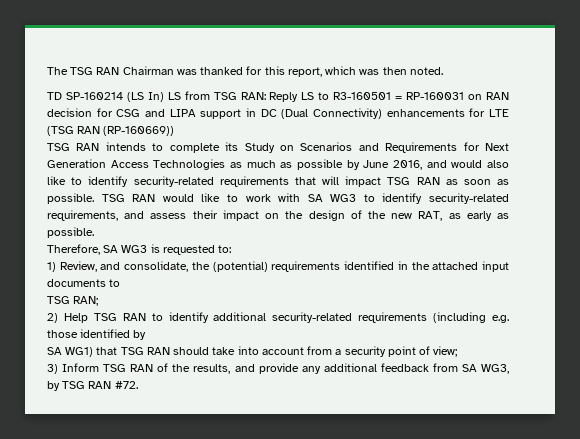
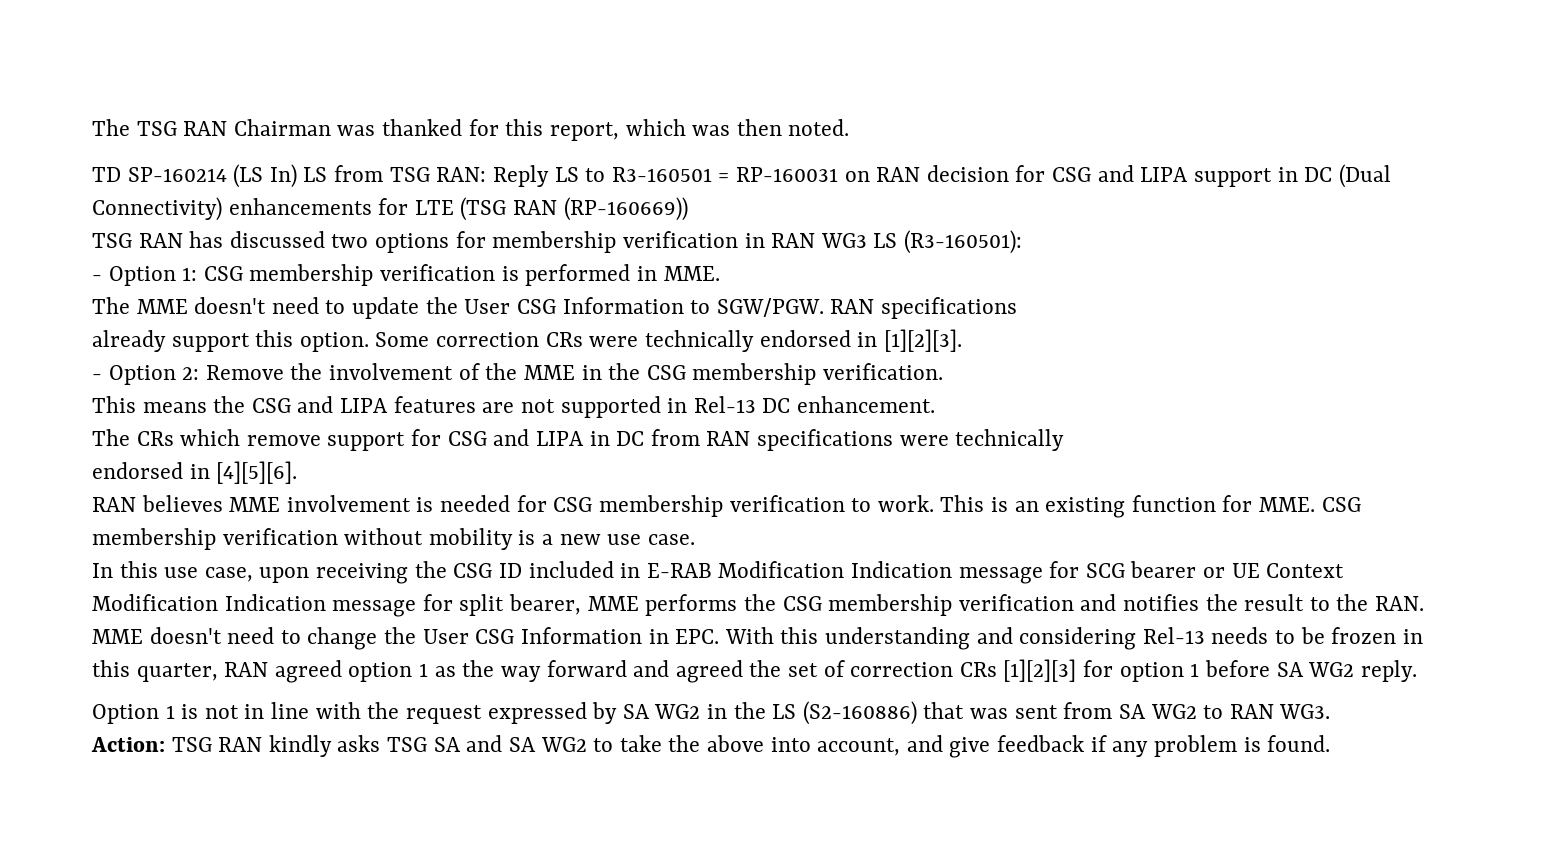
- TSG RAN intends to complete its Study on Scenarios and Requirements for Next Generation Access Technologies as much as possible by June 2016, and would also like to identify security-related requirements that will impact TSG RAN as soon as possible. TSG RAN would like to work with SA WG3 to identify security-related requirements, and assess their impact on the design of the new RAT, as early as possible.
- Therefore, SA WG3 is requested to:
- 1) Review, and consolidate, the (potential) requirements identified in the attached input documents to
- TSG RAN;
- 2) Help TSG RAN to identify additional security-related requirements (including e.g. those identified by
- SA WG1) that TSG RAN should take into account from a security point of view;
- 3) Inform TSG RAN of the results, and provide any additional feedback from SA WG3, by TSG RAN #72.
+ TSG RAN has discussed two options for membership verification in RAN WG3 LS (R3-160501):
+ - Option 1: CSG membership verification is performed in MME.
+ The MME doesn't need to update the User CSG Information to SGW/PGW. RAN specifications
+ already support this option. Some correction CRs were technically endorsed in [1][2][3].
+ - Option 2: Remove the involvement of the MME in the CSG membership verification.
+ This means the CSG and LIPA features are not supported in Rel-13 DC enhancement.
+ The CRs which remove support for CSG and LIPA in DC from RAN specifications were technically
+ endorsed in [4][5][6].
+ RAN believes MME involvement is needed for CSG membership verification to work. This is an existing function for MME. CSG membership verification without mobility is a new use case.
+ In this use case, upon receiving the CSG ID included in E-RAB Modification Indication message for SCG bearer or UE Context Modification Indication message for split bearer, MME performs the CSG membership verification and notifies the result to the RAN. MME doesn't need to change the User CSG Information in EPC. With this understanding and considering Rel-13 needs to be frozen in this quarter, RAN agreed option 1 as the way forward and agreed the set of correction CRs [1][2][3] for option 1 before SA WG2 reply.
+ Option 1 is not in line with the request expressed by SA WG2 in the LS (S2-160886) that was sent from SA WG2 to RAN WG3.
+ Action: TSG RAN kindly asks TSG SA and SA WG2 to take the above into account, and give feedback if any problem is found.

